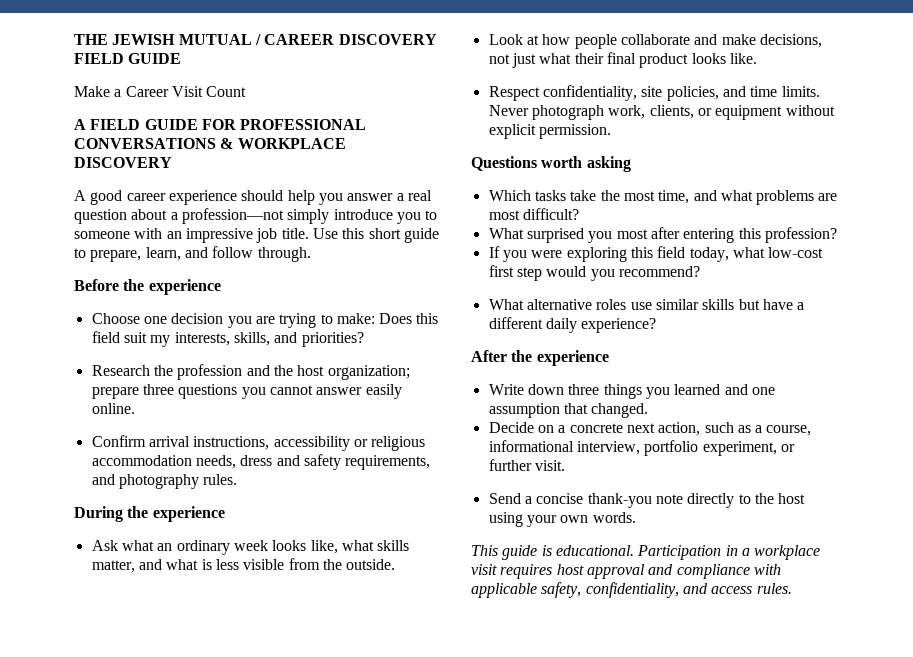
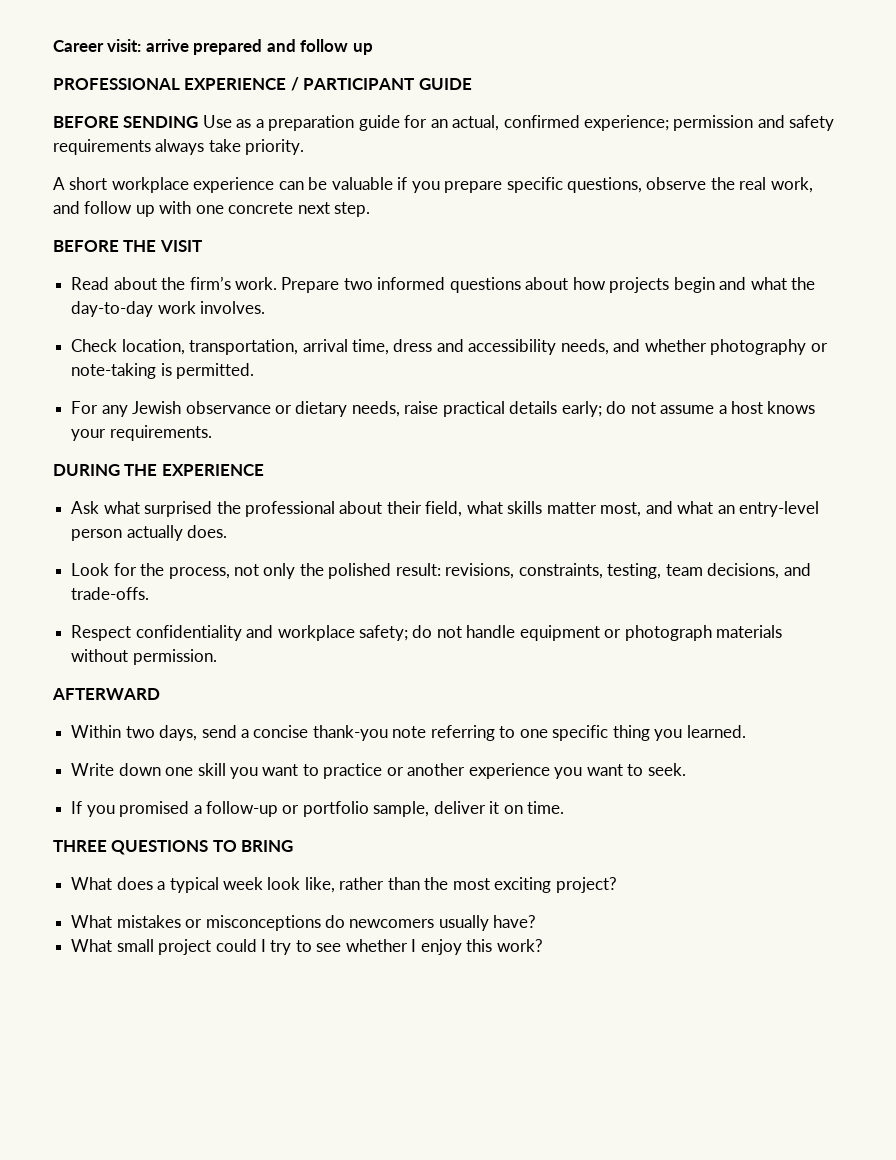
- THE JEWISH MUTUAL / CAREER DISCOVERY FIELD GUIDE
- Make a Career Visit Count
- A FIELD GUIDE FOR PROFESSIONAL CONVERSATIONS & WORKPLACE DISCOVERY
- A good career experience should help you answer a real question about a profession—not simply introduce you to someone with an impressive job title. Use this short guide to prepare, learn, and follow through.
- Before the experience
- Choose one decision you are trying to make: Does this field suit my interests, skills, and priorities?
- Research the profession and the host organization; prepare three questions you cannot answer easily online.
- Confirm arrival instructions, accessibility or religious accommodation needs, dress and safety requirements, and photography rules.
- During the experience
- Ask what an ordinary week looks like, what skills matter, and what is less visible from the outside.
- Look at how people collaborate and make decisions, not just what their final product looks like.
- Respect confidentiality, site policies, and time limits. Never photograph work, clients, or equipment without explicit permission.
- Questions worth asking
- Which tasks take the most time, and what problems are most difficult?
- What surprised you most after entering this profession?
- If you were exploring this field today, what low-cost first step would you recommend?
- What alternative roles use similar skills but have a different daily experience?
- After the experience
- Write down three things you learned and one assumption that changed.
- Decide on a concrete next action, such as a course, informational interview, portfolio experiment, or further visit.
- Send a concise thank-you note directly to the host using your own words.
- This guide is educational. Participation in a workplace visit requires host approval and compliance with applicable safety, confidentiality, and access rules.
+ Career visit: arrive prepared and follow up
+ PROFESSIONAL EXPERIENCE / PARTICIPANT GUIDE
+ BEFORE SENDING Use as a preparation guide for an actual, confirmed experience; permission and safety requirements always take priority.
+ A short workplace experience can be valuable if you prepare specific questions, observe the real work, and follow up with one concrete next step.
+ BEFORE THE VISIT
+ Read about the firm’s work. Prepare two informed questions about how projects begin and what the day-to-day work involves.
+ Check location, transportation, arrival time, dress and accessibility needs, and whether photography or note-taking is permitted.
+ For any Jewish observance or dietary needs, raise practical details early; do not assume a host knows your requirements.
+ DURING THE EXPERIENCE
+ Ask what surprised the professional about their field, what skills matter most, and what an entry-level person actually does.
+ Look for the process, not only the polished result: revisions, constraints, testing, team decisions, and trade-offs.
+ Respect confidentiality and workplace safety; do not handle equipment or photograph materials without permission.
+ AFTERWARD
+ Within two days, send a concise thank-you note referring to one specific thing you learned.
+ Write down one skill you want to practice or another experience you want to seek.
+ If you promised a follow-up or portfolio sample, deliver it on time.
+ THREE QUESTIONS TO BRING
+ What does a typical week look like, rather than the most exciting project?
+ What mistakes or misconceptions do newcomers usually have?
+ What small project could I try to see whether I enjoy this work?

